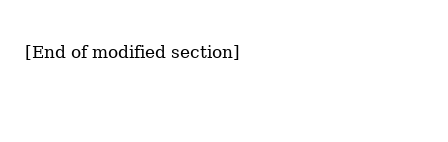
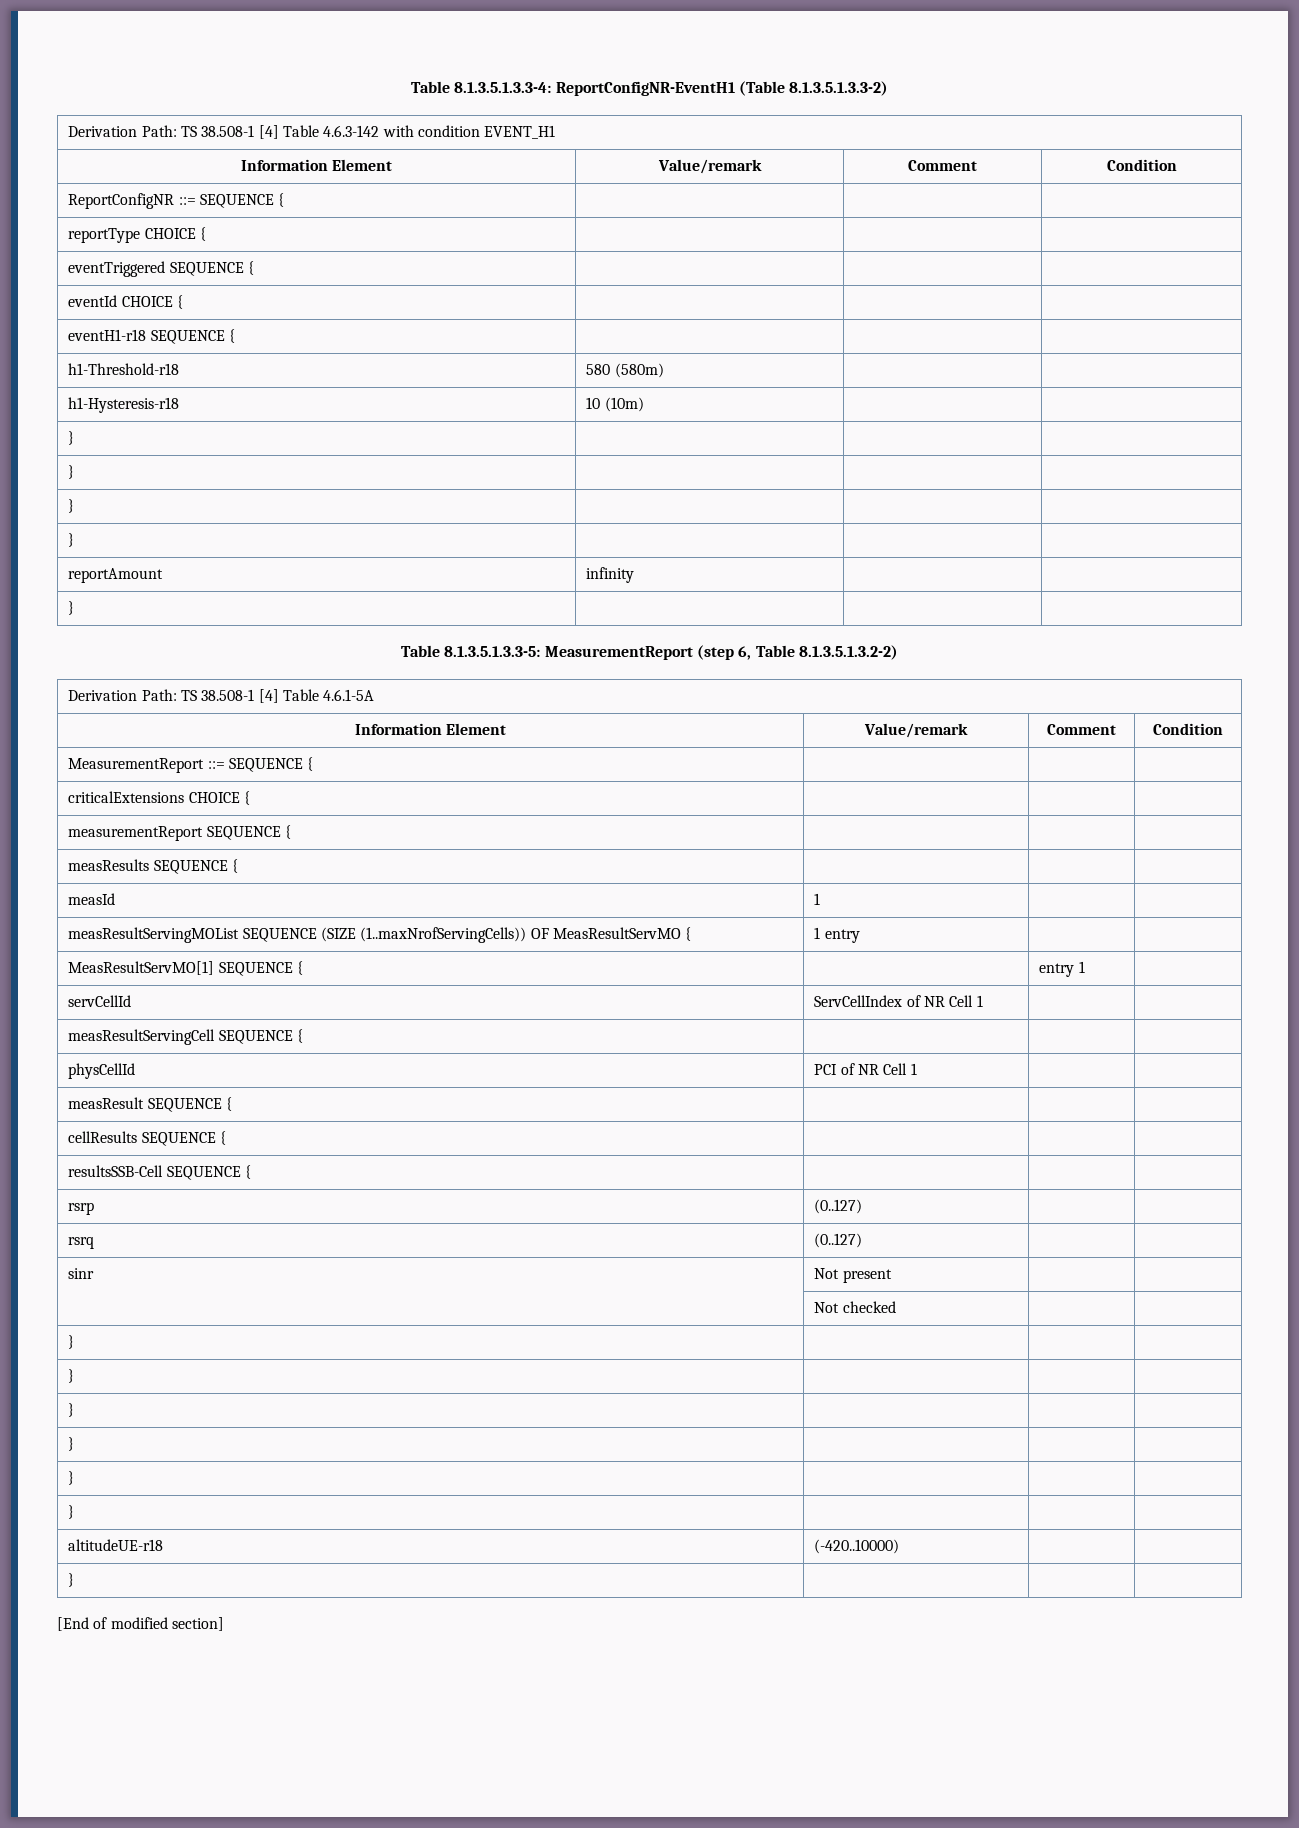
+ Table 8.1.3.5.1.3.3-4: ReportConfigNR-EventH1 (Table 8.1.3.5.1.3.3-2)
+ Derivation Path: TS 38.508-1 [4] Table 4.6.3-142 with condition EVENT_H1
+ Information Element | Value/remark | Comment | Condition
+ ReportConfigNR ::= SEQUENCE { | | |
+ reportType CHOICE { | | |
+ eventTriggered SEQUENCE { | | |
+ eventId CHOICE { | | |
+ eventH1-r18 SEQUENCE { | | |
+ h1-Threshold-r18 | 580 (580m) | |
+ h1-Hysteresis-r18 | 10 (10m) | |
+ } | | |
+ } | | |
+ } | | |
+ } | | |
+ reportAmount | infinity | |
+ } | | |
+ Table 8.1.3.5.1.3.3-5: MeasurementReport (step 6, Table 8.1.3.5.1.3.2-2)
+ Derivation Path: TS 38.508-1 [4] Table 4.6.1-5A
+ Information Element | Value/remark | Comment | Condition
+ MeasurementReport ::= SEQUENCE { | | |
+ criticalExtensions CHOICE { | | |
+ measurementReport SEQUENCE { | | |
+ measResults SEQUENCE { | | |
+ measId | 1 | |
+ measResultServingMOList SEQUENCE (SIZE (1..maxNrofServingCells)) OF MeasResultServMO { | 1 entry | |
+ MeasResultServMO[1] SEQUENCE { | | entry 1 |
+ servCellId | ServCellIndex of NR Cell 1 | |
+ measResultServingCell SEQUENCE { | | |
+ physCellId | PCI of NR Cell 1 | |
+ measResult SEQUENCE { | | |
+ cellResults SEQUENCE { | | |
+ resultsSSB-Cell SEQUENCE { | | |
+ rsrp | (0..127) | |
+ rsrq | (0..127) | |
+ sinr | Not present | |
+ | Not checked | |
+ } | | |
+ } | | |
+ } | | |
+ } | | |
+ } | | |
+ } | | |
+ altitudeUE-r18 | (-420..10000) | |
+ } | | |

